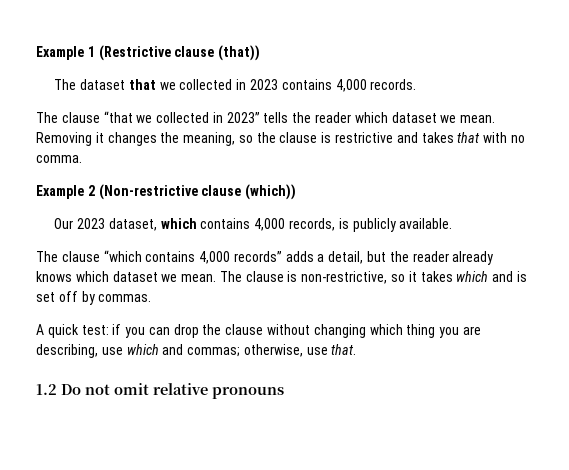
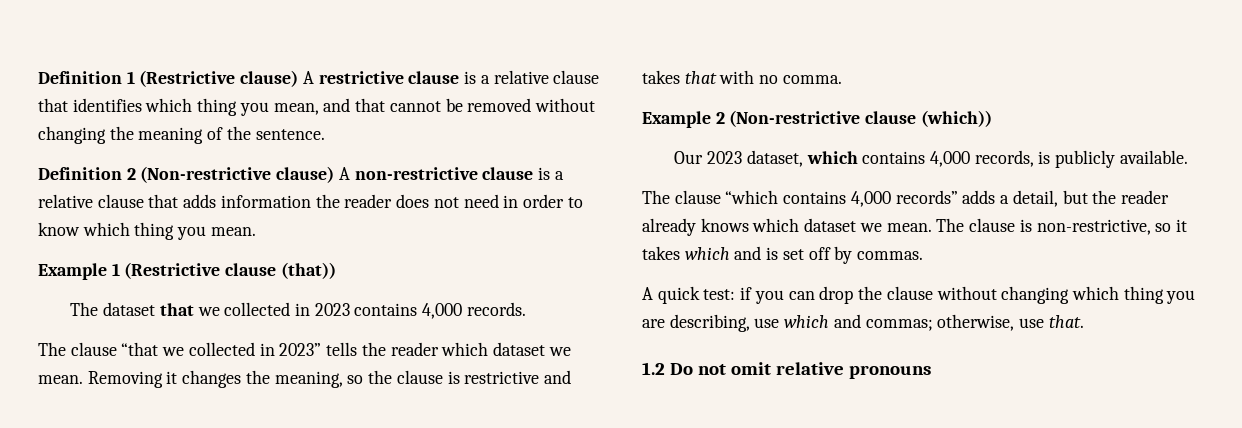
+ Definition 1 (Restrictive clause) A restrictive clause is a relative clause that identifies which thing you mean, and that cannot be removed without changing the meaning of the sentence.
+ Definition 2 (Non-restrictive clause) A non-restrictive clause is a relative clause that adds information the reader does not need in order to know which thing you mean.

